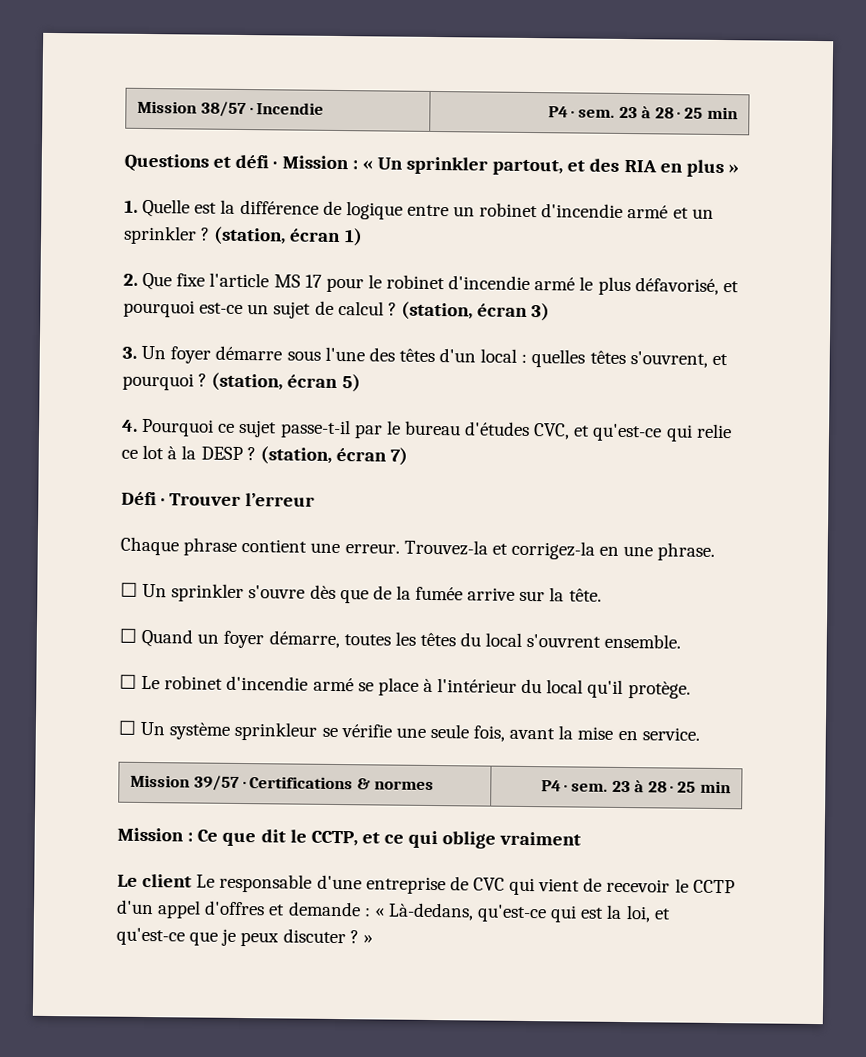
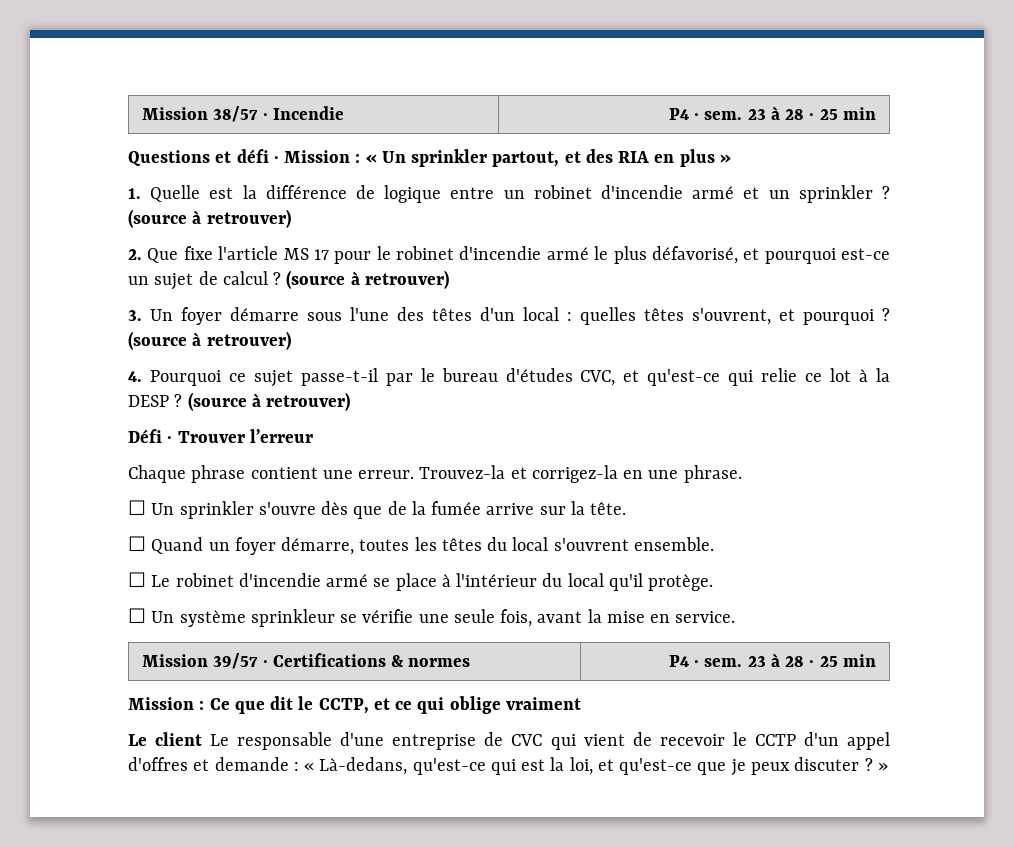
- 1. Quelle est la différence de logique entre un robinet d'incendie armé et un sprinkler ? (station, écran 1)
+ 1. Quelle est la différence de logique entre un robinet d'incendie armé et un sprinkler ? (source à retrouver)
- 2. Que fixe l'article MS 17 pour le robinet d'incendie armé le plus défavorisé, et pourquoi est-ce un sujet de calcul ? (station, écran 3)
+ 2. Que fixe l'article MS 17 pour le robinet d'incendie armé le plus défavorisé, et pourquoi est-ce un sujet de calcul ? (source à retrouver)
- 3. Un foyer démarre sous l'une des têtes d'un local : quelles têtes s'ouvrent, et pourquoi ? (station, écran 5)
+ 3. Un foyer démarre sous l'une des têtes d'un local : quelles têtes s'ouvrent, et pourquoi ? (source à retrouver)
- 4. Pourquoi ce sujet passe-t-il par le bureau d'études CVC, et qu'est-ce qui relie ce lot à la DESP ? (station, écran 7)
+ 4. Pourquoi ce sujet passe-t-il par le bureau d'études CVC, et qu'est-ce qui relie ce lot à la DESP ? (source à retrouver)

